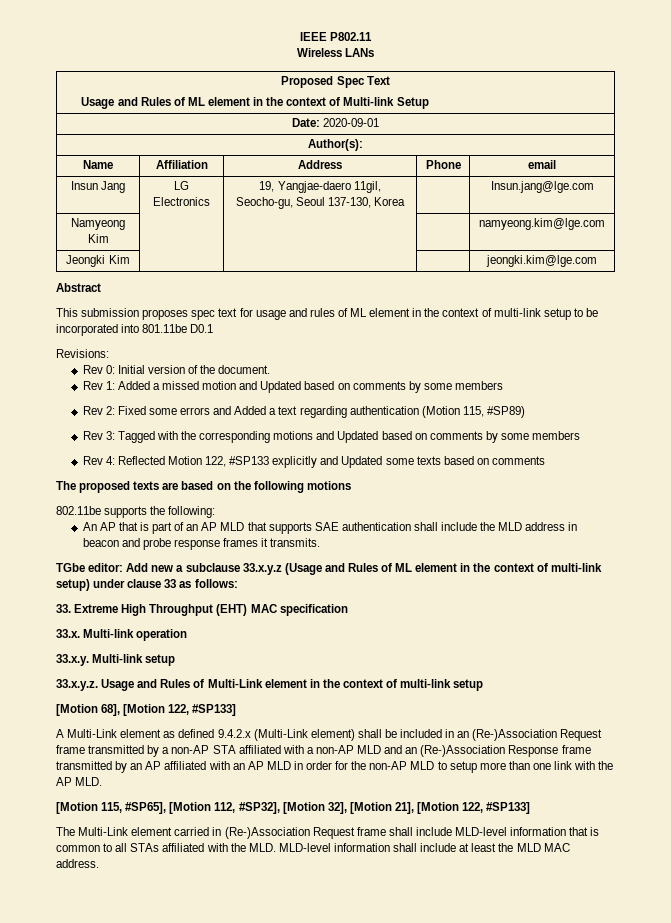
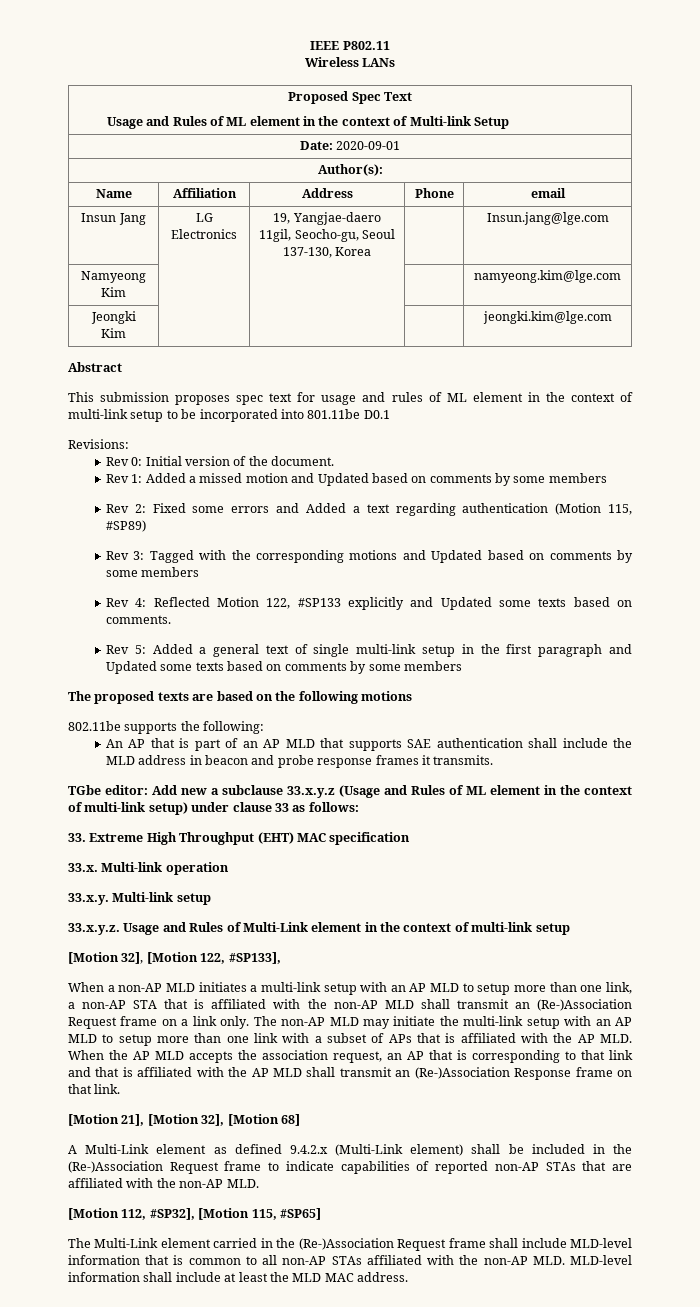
- Rev 4: Reflected Motion 122, #SP133 explicitly and Updated some texts based on comments
+ Rev 4: Reflected Motion 122, #SP133 explicitly and Updated some texts based on comments.
+ Rev 5: Added a general text of single multi-link setup in the first paragraph and Updated some texts based on comments by some members
- [Motion 68], [Motion 122, #SP133]
+ [Motion 32], [Motion 122, #SP133],
+ When a non-AP MLD initiates a multi-link setup with an AP MLD to setup more than one link, a non-AP STA that is affiliated with the non-AP MLD shall transmit an (Re-)Association Request frame on a link only. The non-AP MLD may initiate the multi-link setup with an AP MLD to setup more than one link with a subset of APs that is affiliated with the AP MLD. When the AP MLD accepts the association request, an AP that is corresponding to that link and that is affiliated with the AP MLD shall transmit an (Re-)Association Response frame on that link.
+ [Motion 21], [Motion 32], [Motion 68]
- A Multi-Link element as defined 9.4.2.x (Multi-Link element) shall be included in an (Re-)Association Request frame transmitted by a non-AP STA affiliated with a non-AP MLD and an (Re-)Association Response frame transmitted by an AP affiliated with an AP MLD in order for the non-AP MLD to setup more than one link with the AP MLD.
- [Motion 115, #SP65], [Motion 112, #SP32], [Motion 32], [Motion 21], [Motion 122, #SP133]
+ A Multi-Link element as defined 9.4.2.x (Multi-Link element) shall be included in the (Re-)Association Request frame to indicate capabilities of reported non-AP STAs that are affiliated with the non-AP MLD.
+ [Motion 112, #SP32], [Motion 115, #SP65]
- The Multi-Link element carried in (Re-)Association Request frame shall include MLD-level information that is common to all STAs affiliated with the MLD. MLD-level information shall include at least the MLD MAC address.
+ The Multi-Link element carried in the (Re-)Association Request frame shall include MLD-level information that is common to all non-AP STAs affiliated with the non-AP MLD. MLD-level information shall include at least the MLD MAC address.

